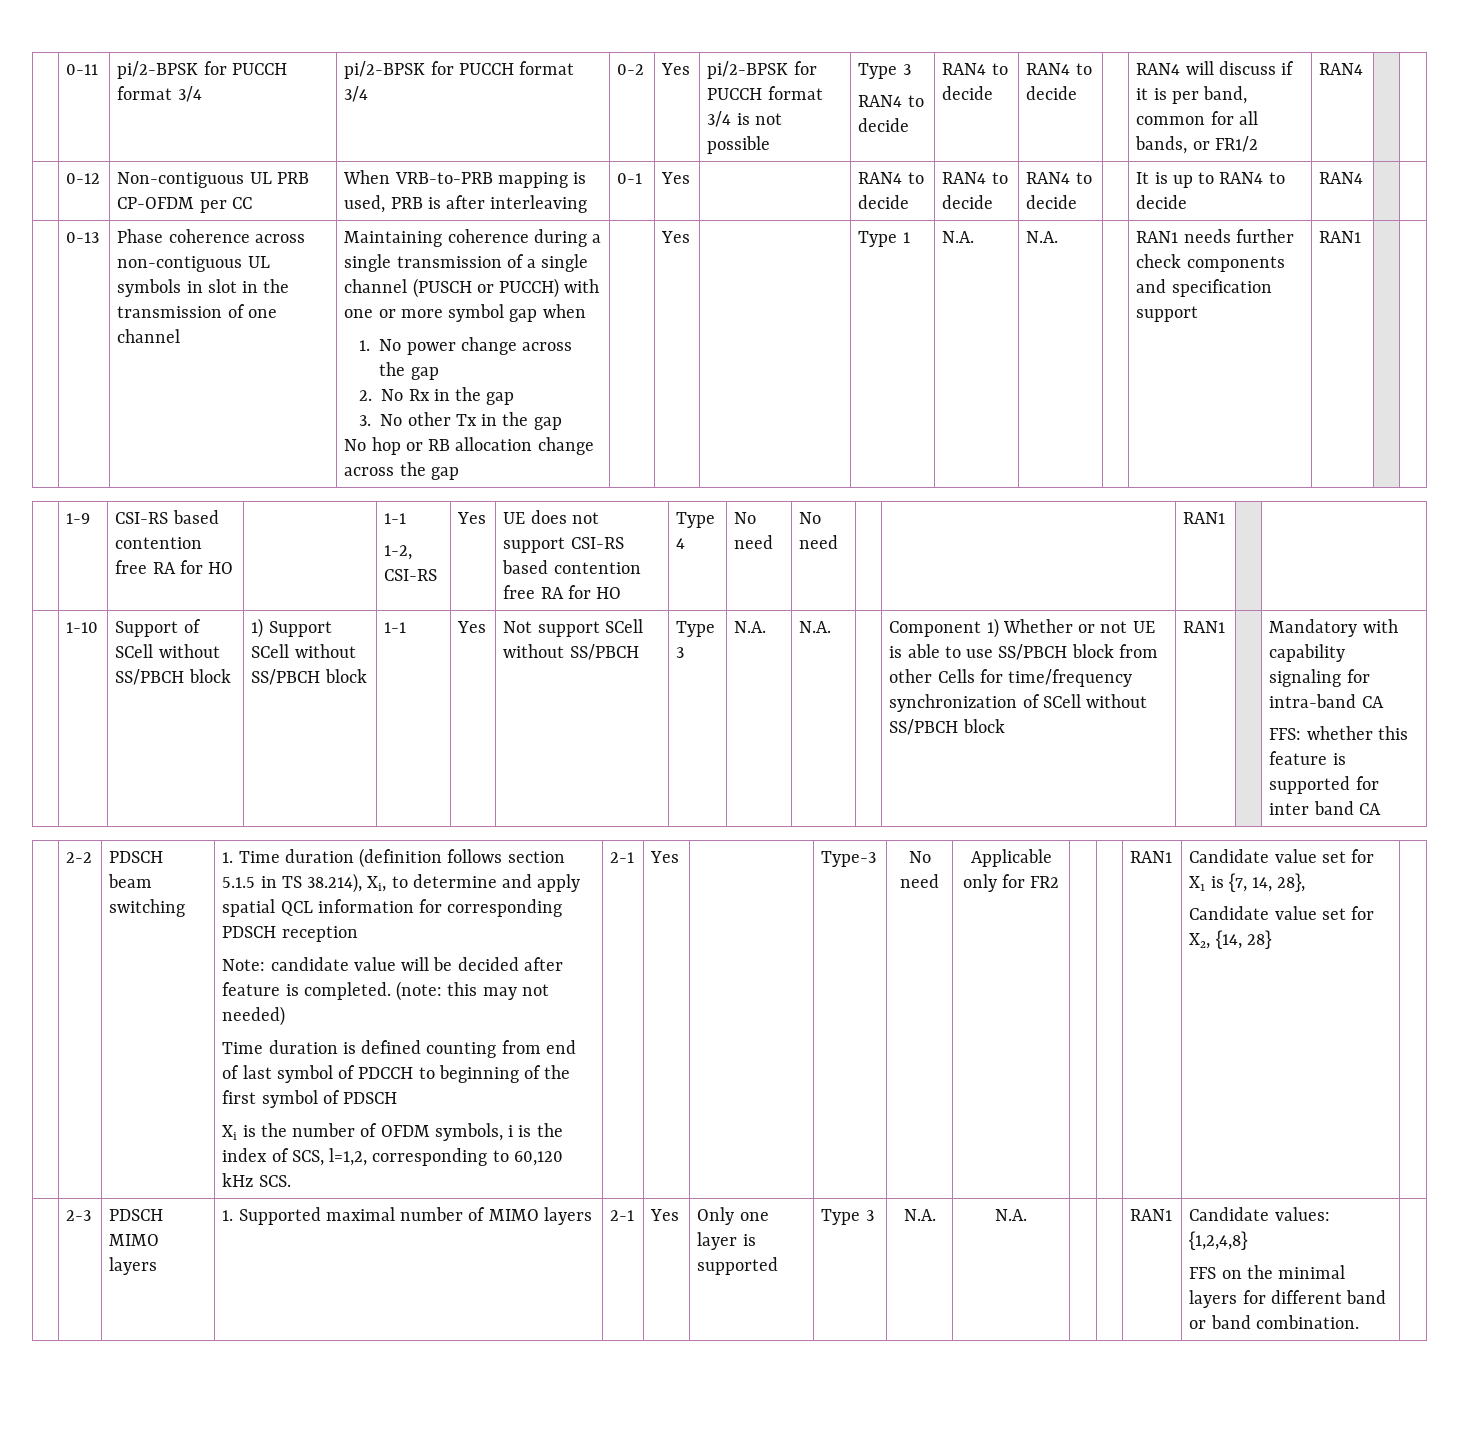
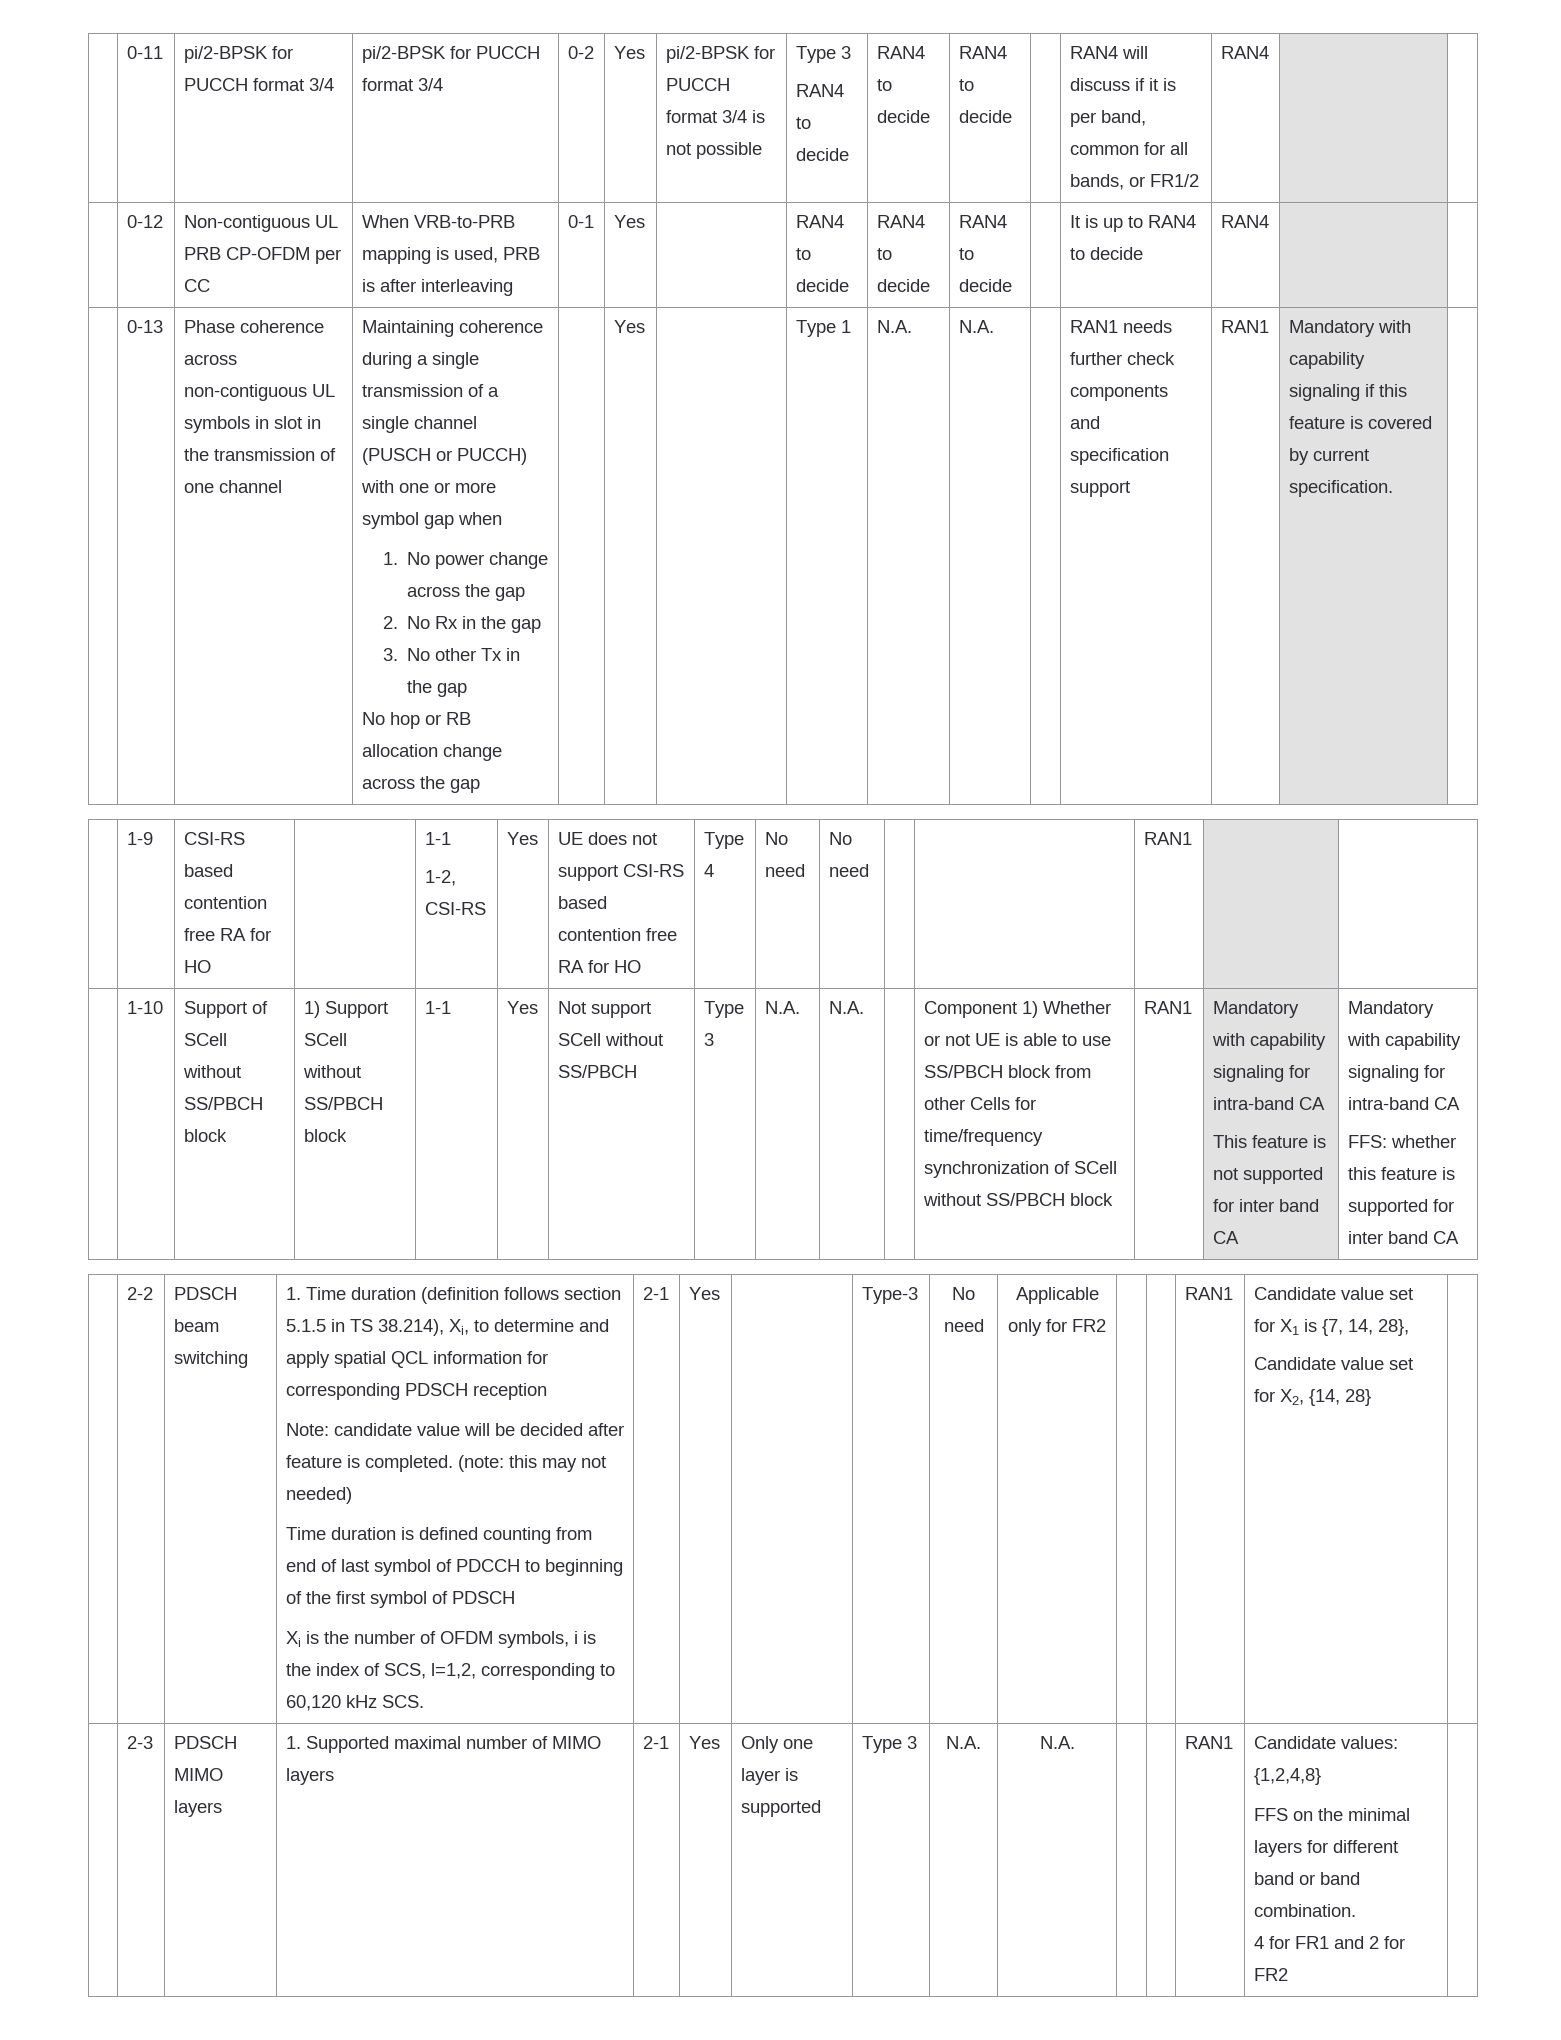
+ Mandatory with capability signaling if this feature is covered by current specification.
- Component 1) Whether or not UE is able to use SS/PBCH block from other Cells for time/frequency synchronization of SCell without SS/PBCH block | RAN1
+ Component 1) Whether or not UE is able to use SS/PBCH block from other Cells for time/frequency synchronization of SCell without SS/PBCH block | RAN1 | Mandatory with capability signaling for intra-band CA
+ This feature is not supported for inter band CA
+ 4 for FR1 and 2 for FR2

